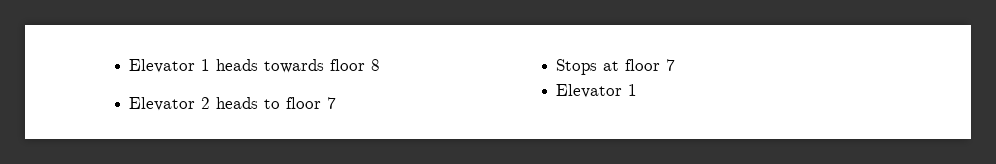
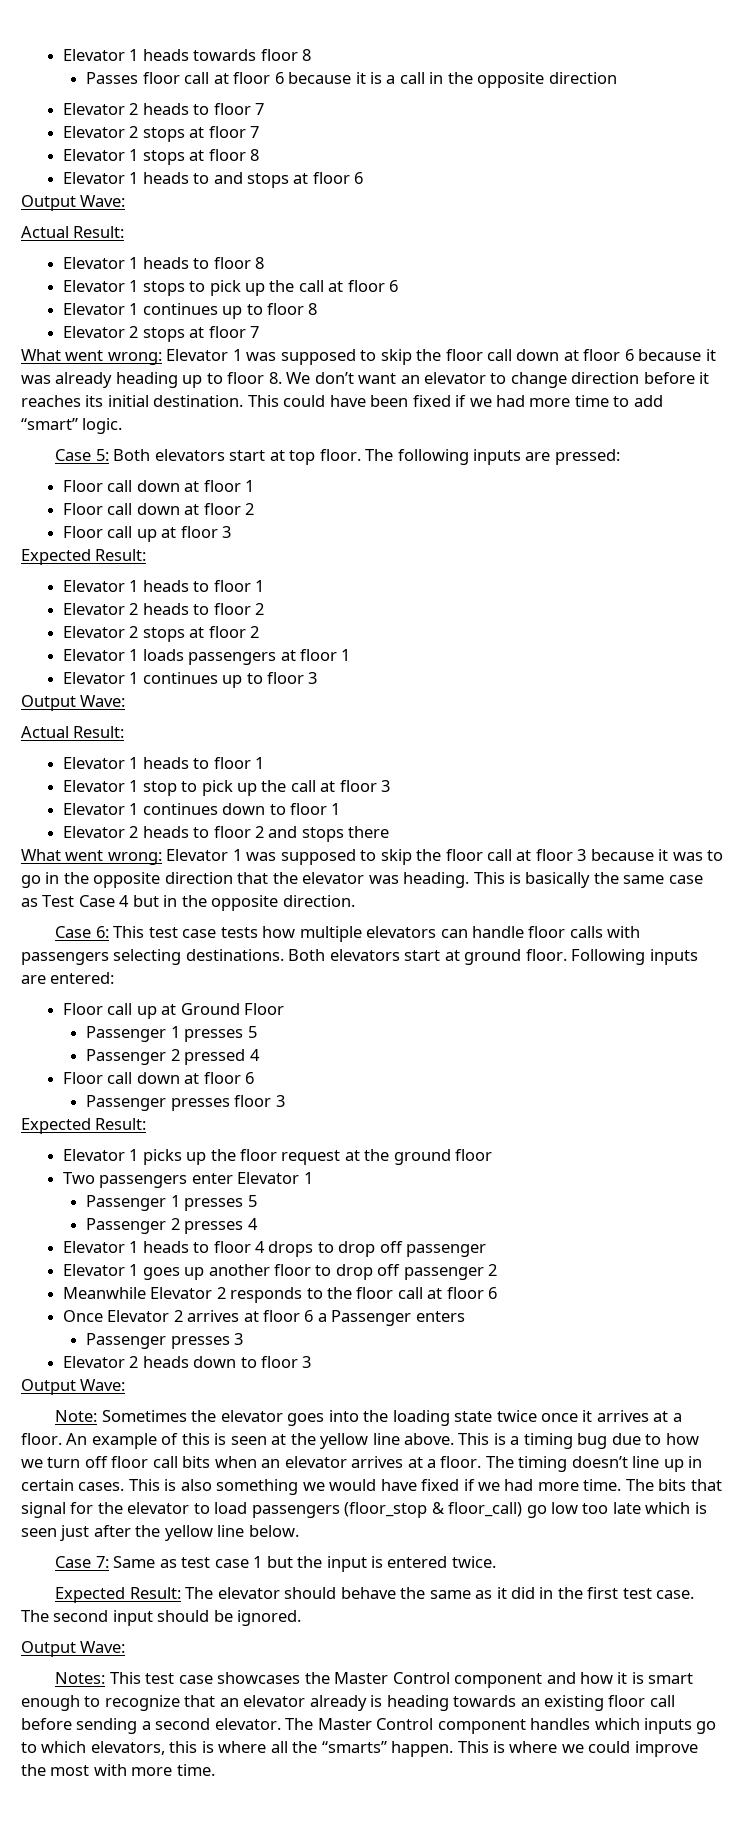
+ Passes floor call at floor 6 because it is a call in the opposite direction
  Elevator 2 heads to floor 7
- Stops at floor 7
- Elevator 1
+ Elevator 2 stops at floor 7
+ Elevator 1 stops at floor 8
+ Elevator 1 heads to and stops at floor 6
+ Output Wave:
+ Actual Result:
+ Elevator 1 heads to floor 8
+ Elevator 1 stops to pick up the call at floor 6
+ Elevator 1 continues up to floor 8
+ Elevator 2 stops at floor 7
+ What went wrong: Elevator 1 was supposed to skip the floor call down at floor 6 because it was already heading up to floor 8. We don’t want an elevator to change direction before it reaches its initial destination. This could have been fixed if we had more time to add “smart” logic.
+ Case 5: Both elevators start at top floor. The following inputs are pressed:
+ Floor call down at floor 1
+ Floor call down at floor 2
+ Floor call up at floor 3
+ Expected Result:
+ Elevator 1 heads to floor 1
+ Elevator 2 heads to floor 2
+ Elevator 2 stops at floor 2
+ Elevator 1 loads passengers at floor 1
+ Elevator 1 continues up to floor 3
+ Output Wave:
+ Actual Result:
+ Elevator 1 heads to floor 1
+ Elevator 1 stop to pick up the call at floor 3
+ Elevator 1 continues down to floor 1
+ Elevator 2 heads to floor 2 and stops there
+ What went wrong: Elevator 1 was supposed to skip the floor call at floor 3 because it was to go in the opposite direction that the elevator was heading. This is basically the same case as Test Case 4 but in the opposite direction.
+ Case 6: This test case tests how multiple elevators can handle floor calls with passengers selecting destinations. Both elevators start at ground floor. Following inputs are entered:
+ Floor call up at Ground Floor
+ Passenger 1 presses 5
+ Passenger 2 pressed 4
+ Floor call down at floor 6
+ Passenger presses floor 3
+ Expected Result:
+ Elevator 1 picks up the floor request at the ground floor
+ Two passengers enter Elevator 1
+ Passenger 1 presses 5
+ Passenger 2 presses 4
+ Elevator 1 heads to floor 4 drops to drop off passenger
+ Elevator 1 goes up another floor to drop off passenger 2
+ Meanwhile Elevator 2 responds to the floor call at floor 6
+ Once Elevator 2 arrives at floor 6 a Passenger enters
+ Passenger presses 3
+ Elevator 2 heads down to floor 3
+ Output Wave:
+ Note: Sometimes the elevator goes into the loading state twice once it arrives at a floor. An example of this is seen at the yellow line above. This is a timing bug due to how we turn off floor call bits when an elevator arrives at a floor. The timing doesn’t line up in certain cases. This is also something we would have fixed if we had more time. The bits that signal for the elevator to load passengers (floor_stop & floor_call) go low too late which is seen just after the yellow line below.
+ Case 7: Same as test case 1 but the input is entered twice.
+ Expected Result: The elevator should behave the same as it did in the first test case. The second input should be ignored.
+ Output Wave:
+ Notes: This test case showcases the Master Control component and how it is smart enough to recognize that an elevator already is heading towards an existing floor call before sending a second elevator. The Master Control component handles which inputs go to which elevators, this is where all the “smarts” happen. This is where we could improve the most with more time.

